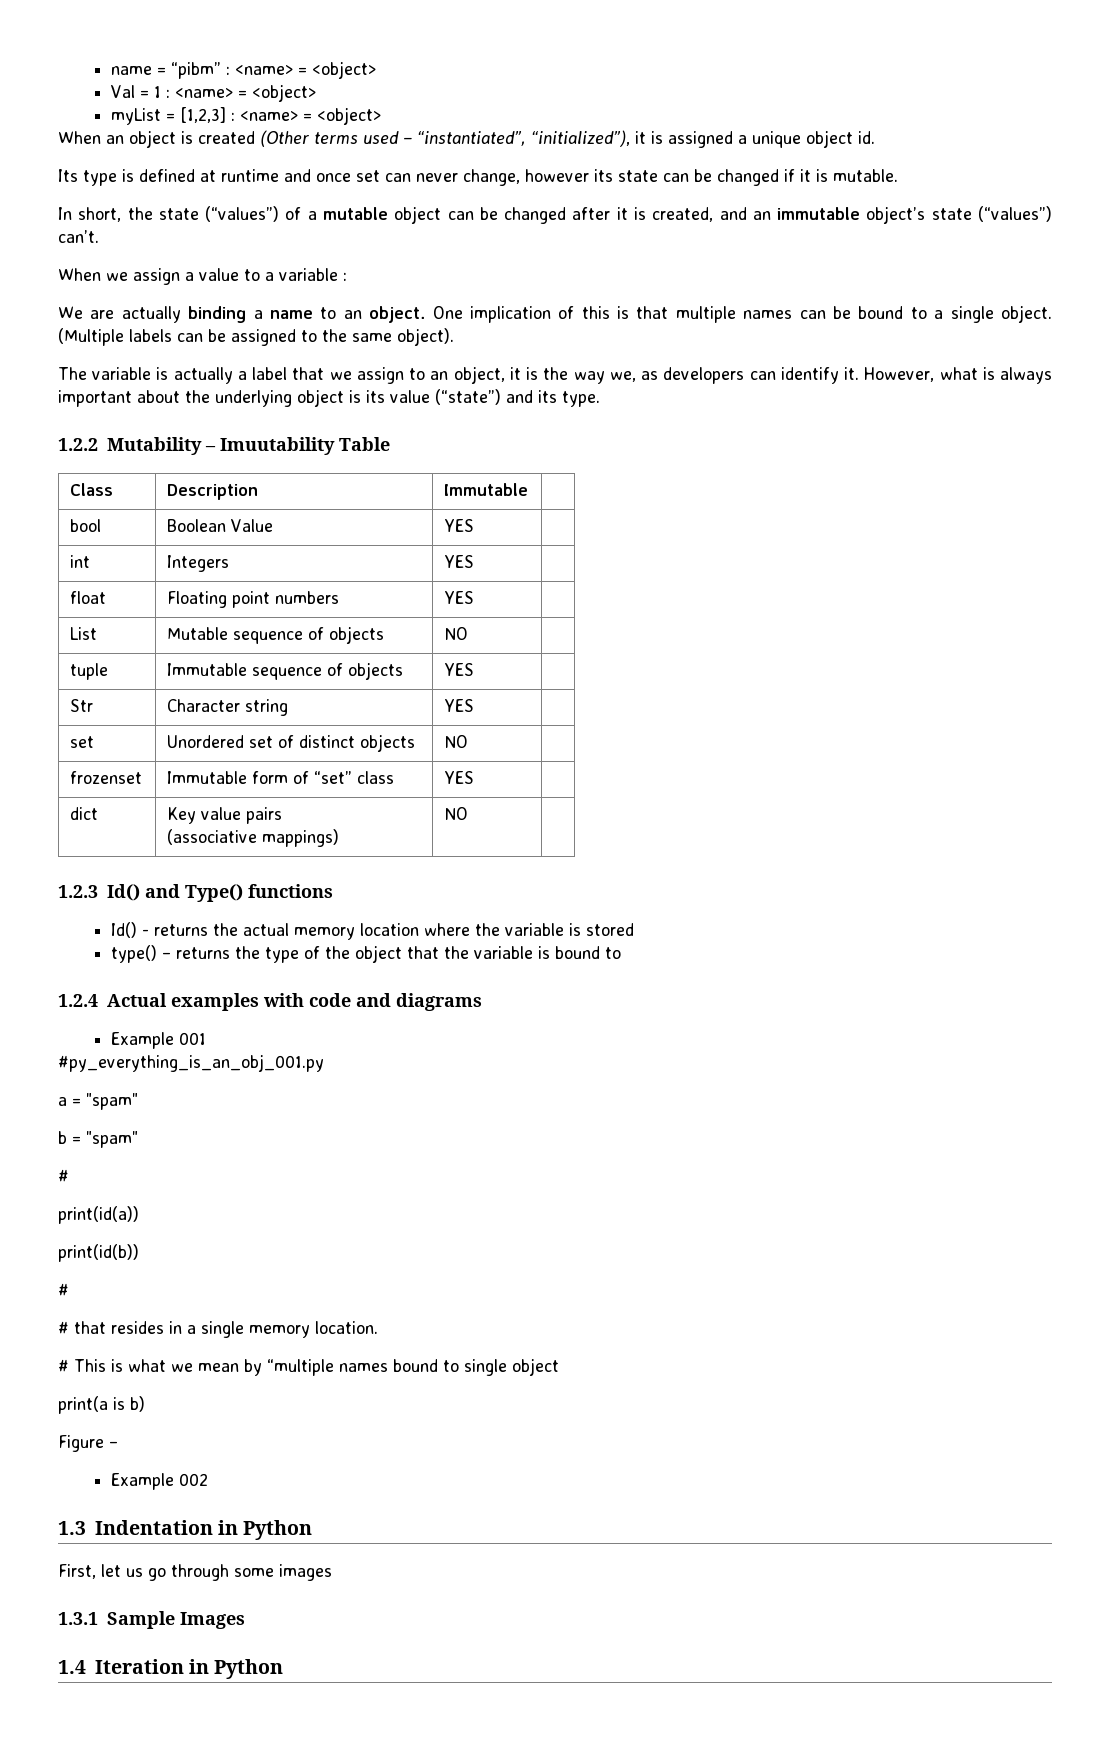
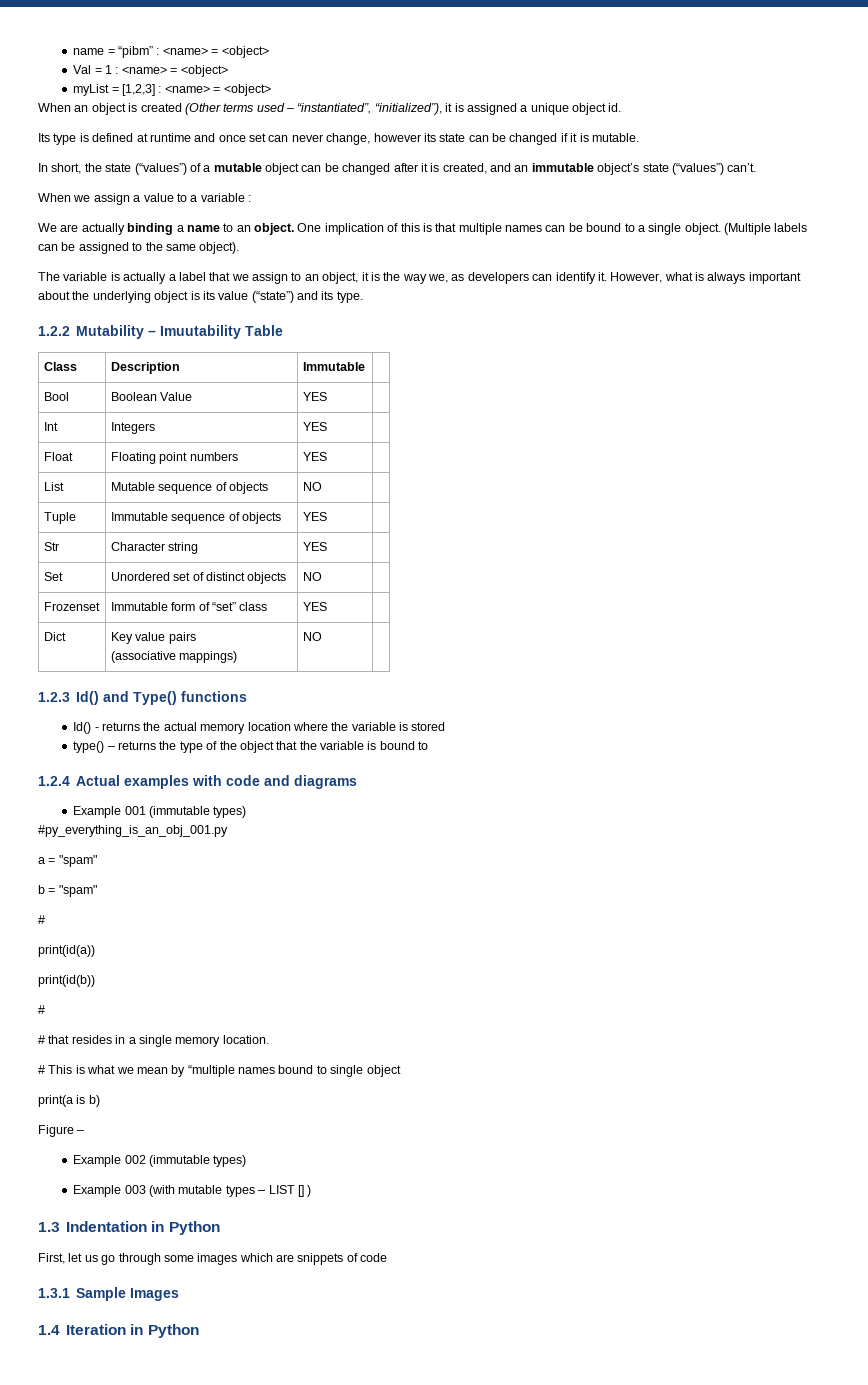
- bool | Boolean Value | YES |
+ Bool | Boolean Value | YES |
- int | Integers | YES |
+ Int | Integers | YES |
- float | Floating point numbers | YES |
+ Float | Floating point numbers | YES |
- tuple | Immutable sequence of objects | YES |
+ Tuple | Immutable sequence of objects | YES |
- set | Unordered set of distinct objects | NO |
+ Set | Unordered set of distinct objects | NO |
- frozenset | Immutable form of “set” class | YES |
+ Frozenset | Immutable form of “set” class | YES |
- dict | Key value pairs
+ Dict | Key value pairs
- Example 001
+ Example 001 (immutable types)
- Example 002
+ Example 002 (immutable types)
+ Example 003 (with mutable types – LIST [] )
- First, let us go through some images
+ First, let us go through some images which are snippets of code

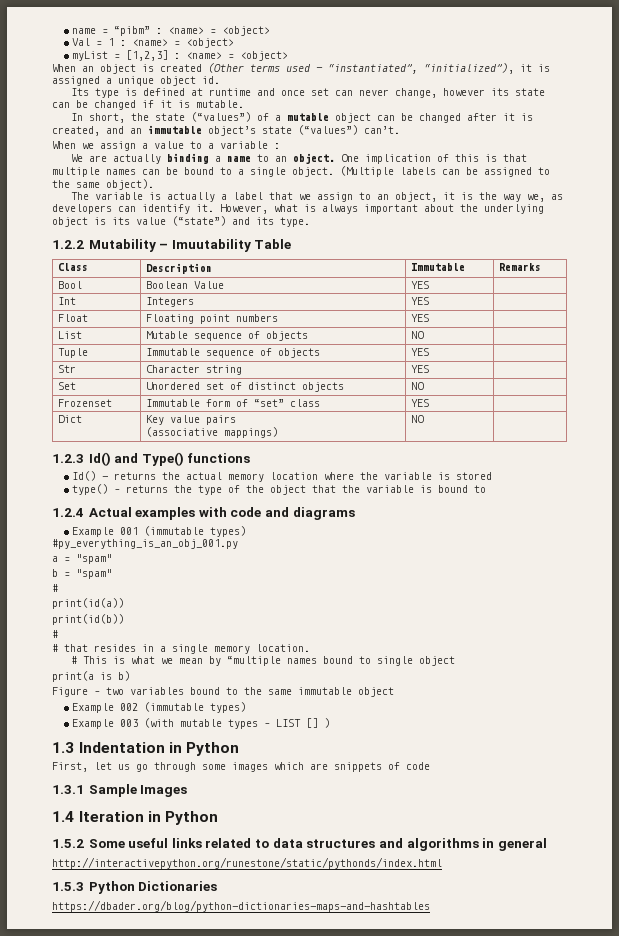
- Class | Description | Immutable |
+ Class | Description | Immutable | Remarks
- Figure –
+ Figure – two variables bound to the same immutable object
+ 1.5.2 Some useful links related to data structures and algorithms in general
+ http://interactivepython.org/runestone/static/pythonds/index.html
+ 1.5.3 Python Dictionaries
+ https://dbader.org/blog/python-dictionaries-maps-and-hashtables

